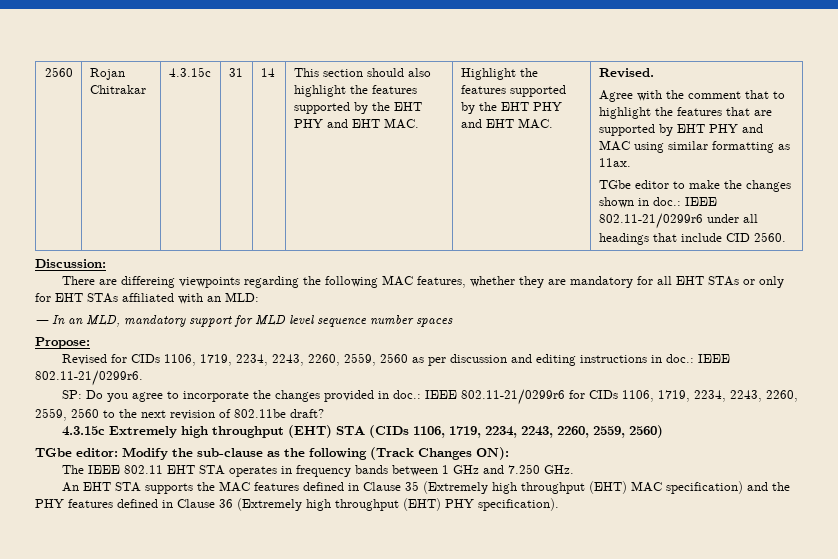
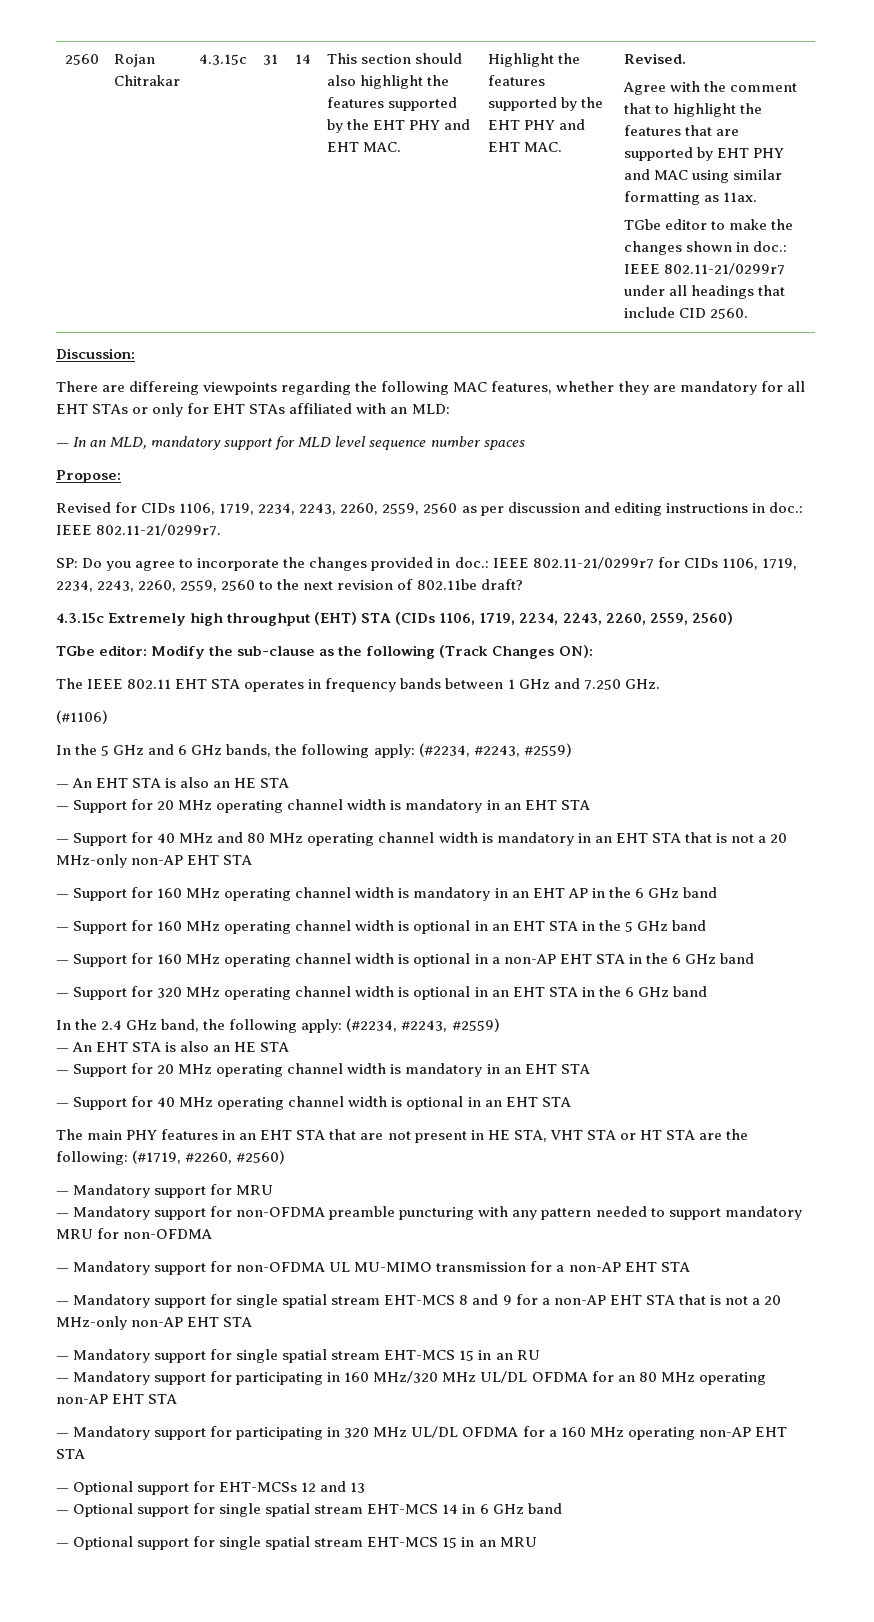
- TGbe editor to make the changes shown in doc.: IEEE 802.11-21/0299r6 under all headings that include CID 2560.
+ TGbe editor to make the changes shown in doc.: IEEE 802.11-21/0299r7 under all headings that include CID 2560.
- Revised for CIDs 1106, 1719, 2234, 2243, 2260, 2559, 2560 as per discussion and editing instructions in doc.: IEEE 802.11-21/0299r6.
+ Revised for CIDs 1106, 1719, 2234, 2243, 2260, 2559, 2560 as per discussion and editing instructions in doc.: IEEE 802.11-21/0299r7.
- SP: Do you agree to incorporate the changes provided in doc.: IEEE 802.11-21/0299r6 for CIDs 1106, 1719, 2234, 2243, 2260, 2559, 2560 to the next revision of 802.11be draft?
+ SP: Do you agree to incorporate the changes provided in doc.: IEEE 802.11-21/0299r7 for CIDs 1106, 1719, 2234, 2243, 2260, 2559, 2560 to the next revision of 802.11be draft?
- An EHT STA supports the MAC features defined in Clause 35 (Extremely high throughput (EHT) MAC specification) and the PHY features defined in Clause 36 (Extremely high throughput (EHT) PHY specification).
+ (#1106)
+ In the 5 GHz and 6 GHz bands, the following apply: (#2234, #2243, #2559)
+ — An EHT STA is also an HE STA
+ — Support for 20 MHz operating channel width is mandatory in an EHT STA
+ — Support for 40 MHz and 80 MHz operating channel width is mandatory in an EHT STA that is not a 20 MHz-only non-AP EHT STA
+ — Support for 160 MHz operating channel width is mandatory in an EHT AP in the 6 GHz band
+ — Support for 160 MHz operating channel width is optional in an EHT STA in the 5 GHz band
+ — Support for 160 MHz operating channel width is optional in a non-AP EHT STA in the 6 GHz band
+ — Support for 320 MHz operating channel width is optional in an EHT STA in the 6 GHz band
+ In the 2.4 GHz band, the following apply: (#2234, #2243, #2559)
+ — An EHT STA is also an HE STA
+ — Support for 20 MHz operating channel width is mandatory in an EHT STA
+ — Support for 40 MHz operating channel width is optional in an EHT STA
+ The main PHY features in an EHT STA that are not present in HE STA, VHT STA or HT STA are the following: (#1719, #2260, #2560)
+ — Mandatory support for MRU
+ — Mandatory support for non-OFDMA preamble puncturing with any pattern needed to support mandatory MRU for non-OFDMA
+ — Mandatory support for non-OFDMA UL MU-MIMO transmission for a non-AP EHT STA
+ — Mandatory support for single spatial stream EHT-MCS 8 and 9 for a non-AP EHT STA that is not a 20 MHz-only non-AP EHT STA
+ — Mandatory support for single spatial stream EHT-MCS 15 in an RU
+ — Mandatory support for participating in 160 MHz/320 MHz UL/DL OFDMA for an 80 MHz operating non-AP EHT STA
+ — Mandatory support for participating in 320 MHz UL/DL OFDMA for a 160 MHz operating non-AP EHT STA
+ — Optional support for EHT-MCSs 12 and 13
+ — Optional support for single spatial stream EHT-MCS 14 in 6 GHz band
+ — Optional support for single spatial stream EHT-MCS 15 in an MRU

